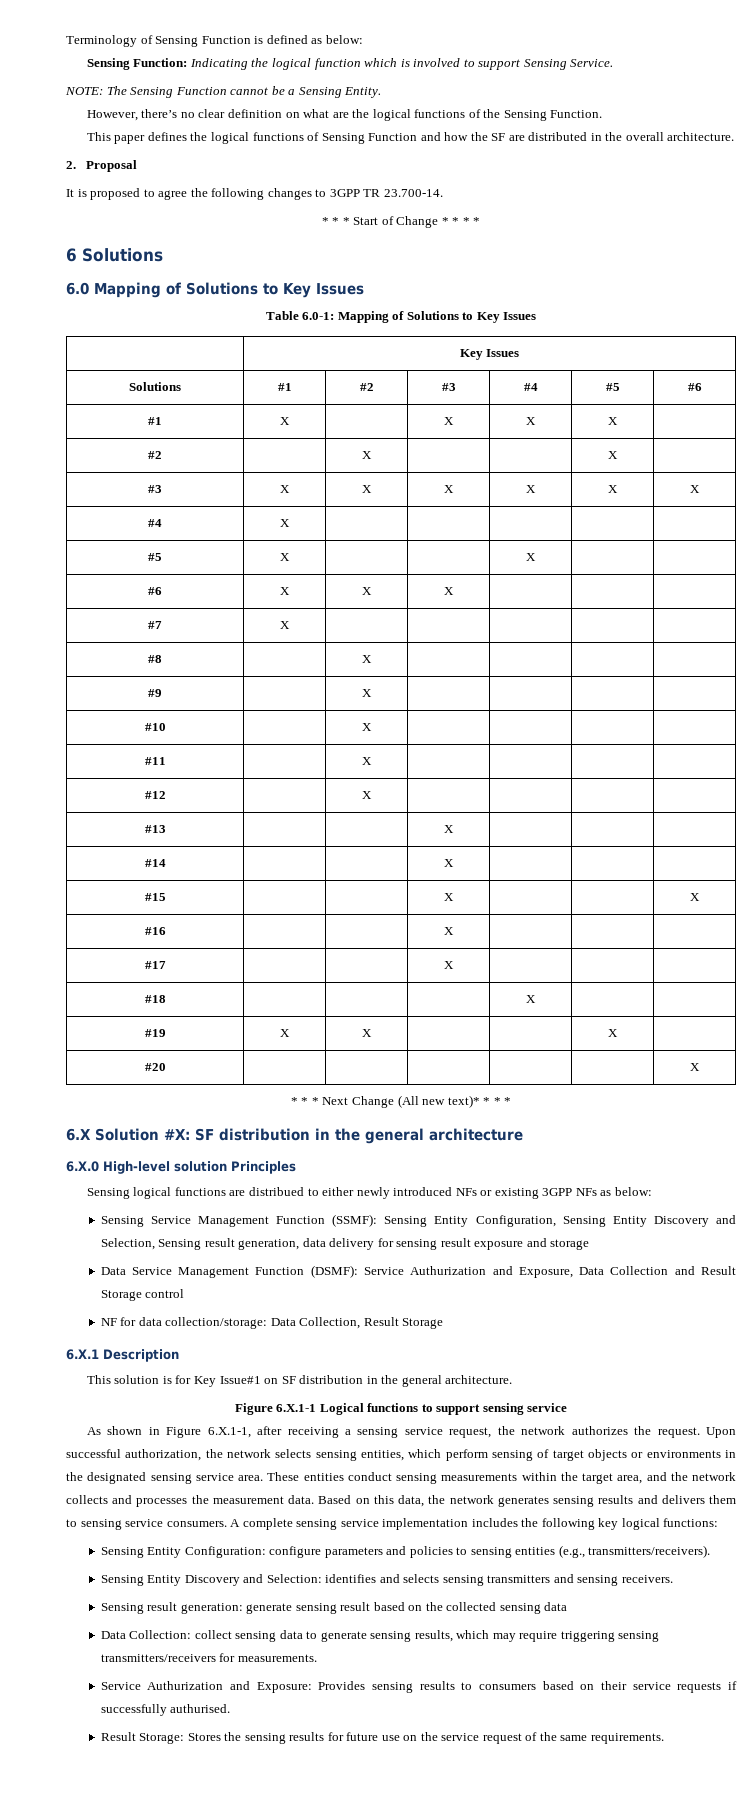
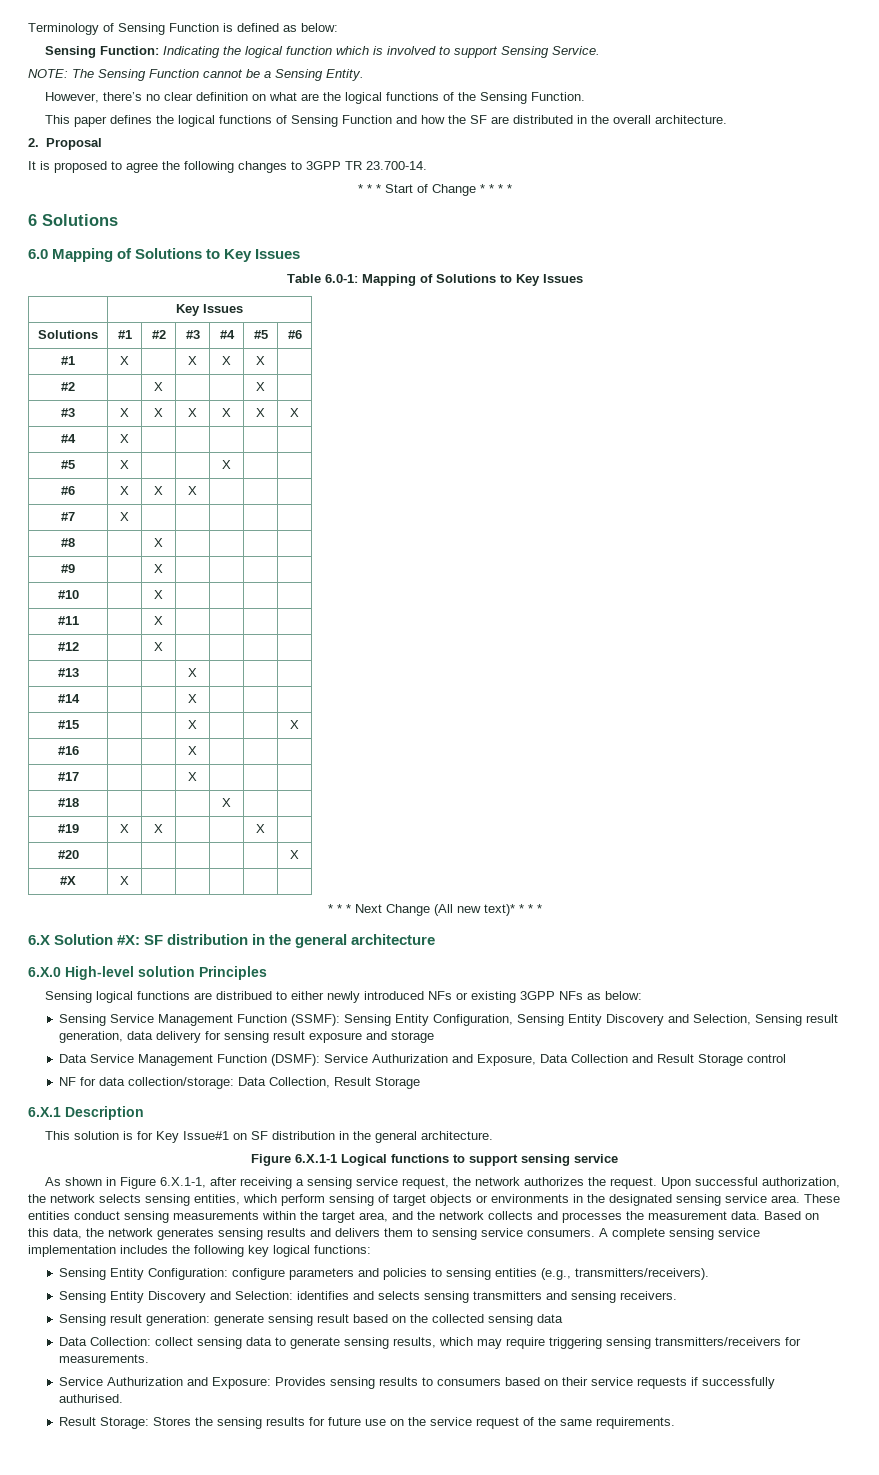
+ #X | X | | | | |

